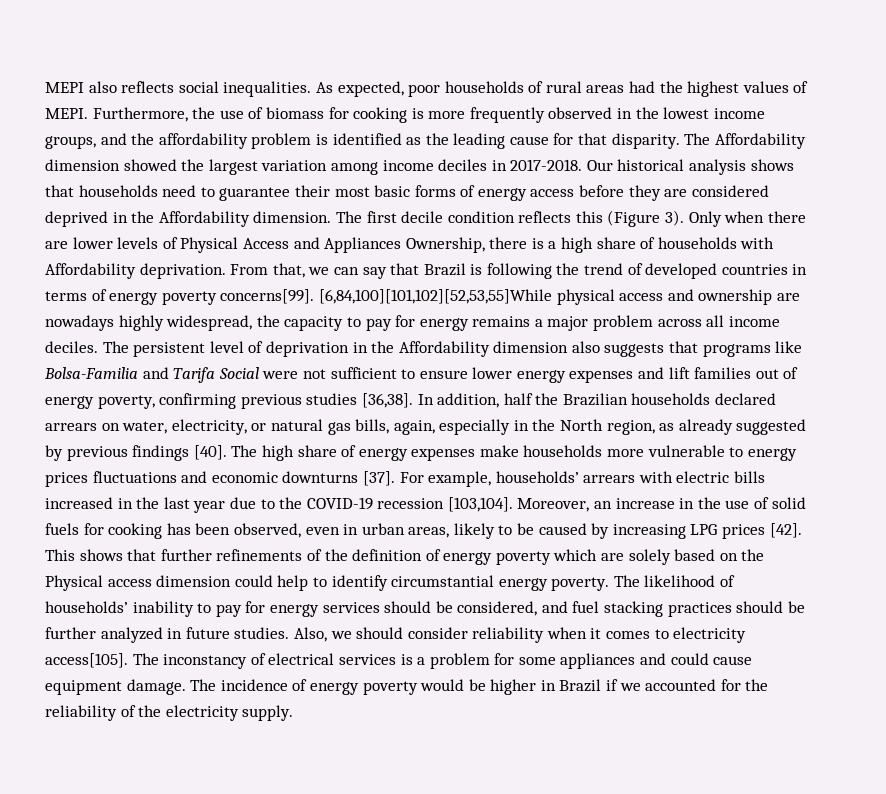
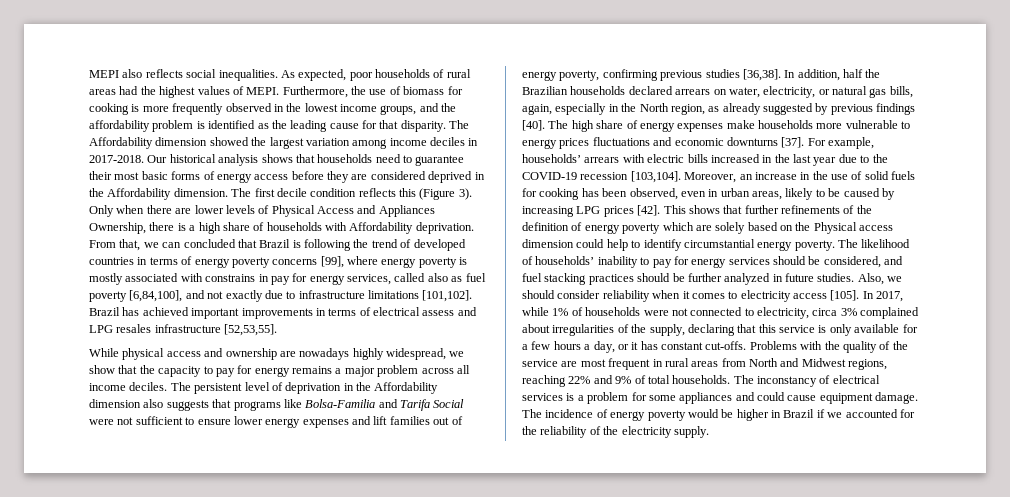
- From that, we can say that Brazil is following the trend of developed countries in terms of energy poverty concerns[99]. [6,84,100][101,102][52,53,55]While physical access and ownership are nowadays highly widespread, the capacity to pay for energy remains a major problem across all income deciles.
+ From that, we can concluded that Brazil is following the trend of developed countries in terms of energy poverty concerns [99], where energy poverty is mostly associated with constrains in pay for energy services, called also as fuel poverty [6,84,100], and not exactly due to infrastructure limitations [101,102]. Brazil has achieved important improvements in terms of electrical assess and LPG resales infrastructure [52,53,55].
+ While physical access and ownership are nowadays highly widespread, we show that the capacity to pay for energy remains a major problem across all income deciles.
- Also, we should consider reliability when it comes to electricity access[105].
+ Also, we should consider reliability when it comes to electricity access [105]. In 2017, while 1% of households were not connected to electricity, circa 3% complained about irregularities of the supply, declaring that this service is only available for a few hours a day, or it has constant cut-offs. Problems with the quality of the service are most frequent in rural areas from North and Midwest regions, reaching 22% and 9% of total households.

